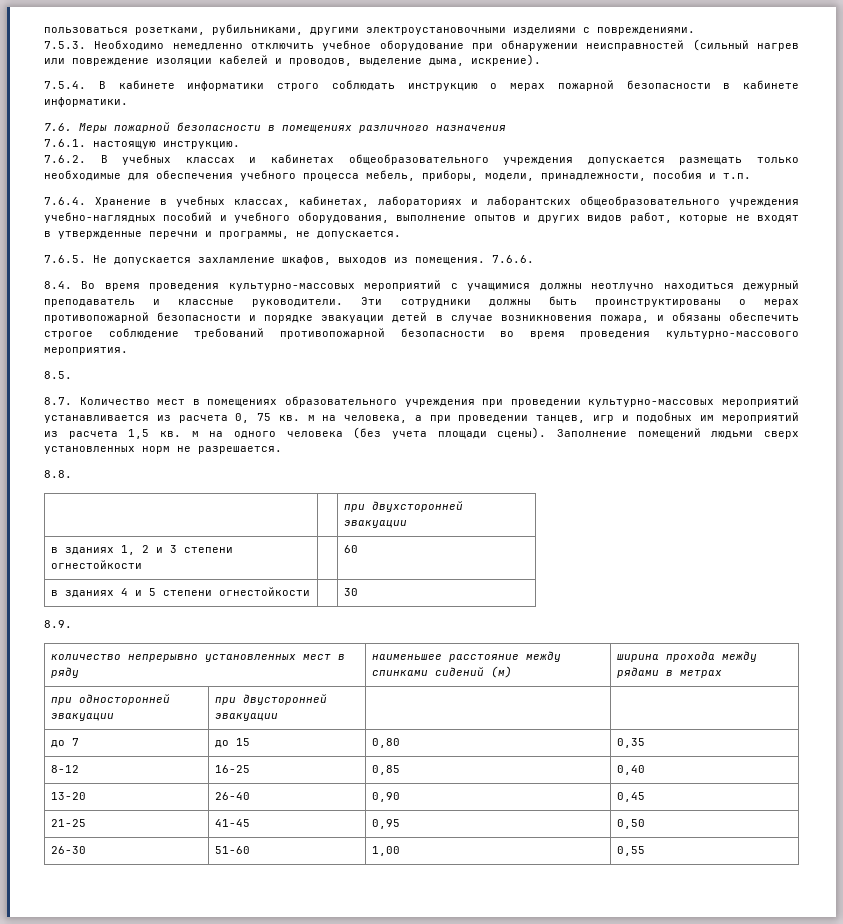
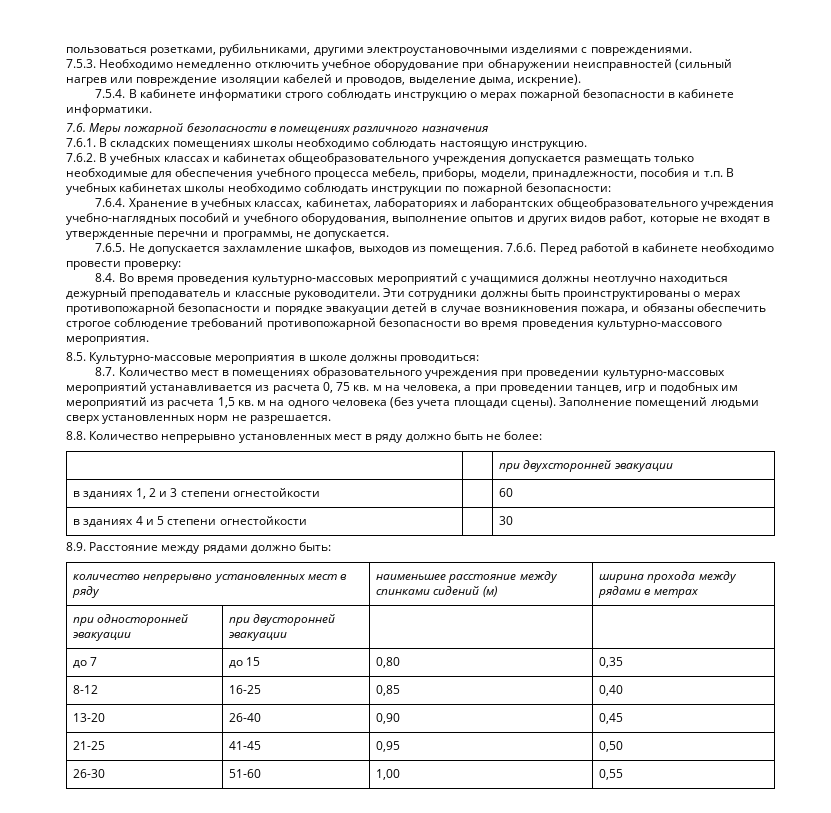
- 7.6.1. настоящую инструкцию.
+ 7.6.1. В складских помещениях школы необходимо соблюдать настоящую инструкцию.
- 7.6.2. В учебных классах и кабинетах общеобразовательного учреждения допускается размещать только необходимые для обеспечения учебного процесса мебель, приборы, модели, принадлежности, пособия и т.п.
+ 7.6.2. В учебных классах и кабинетах общеобразовательного учреждения допускается размещать только необходимые для обеспечения учебного процесса мебель, приборы, модели, принадлежности, пособия и т.п. В учебных кабинетах школы необходимо соблюдать инструкции по пожарной безопасности:
- 7.6.6.
+ 7.6.6. Перед работой в кабинете необходимо провести проверку:
- 8.5.
+ 8.5. Культурно-массовые мероприятия в школе должны проводиться:
- 8.8.
+ 8.8. Количество непрерывно установленных мест в ряду должно быть не более:
- 8.9.
+ 8.9. Расстояние между рядами должно быть:

